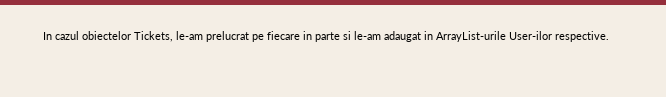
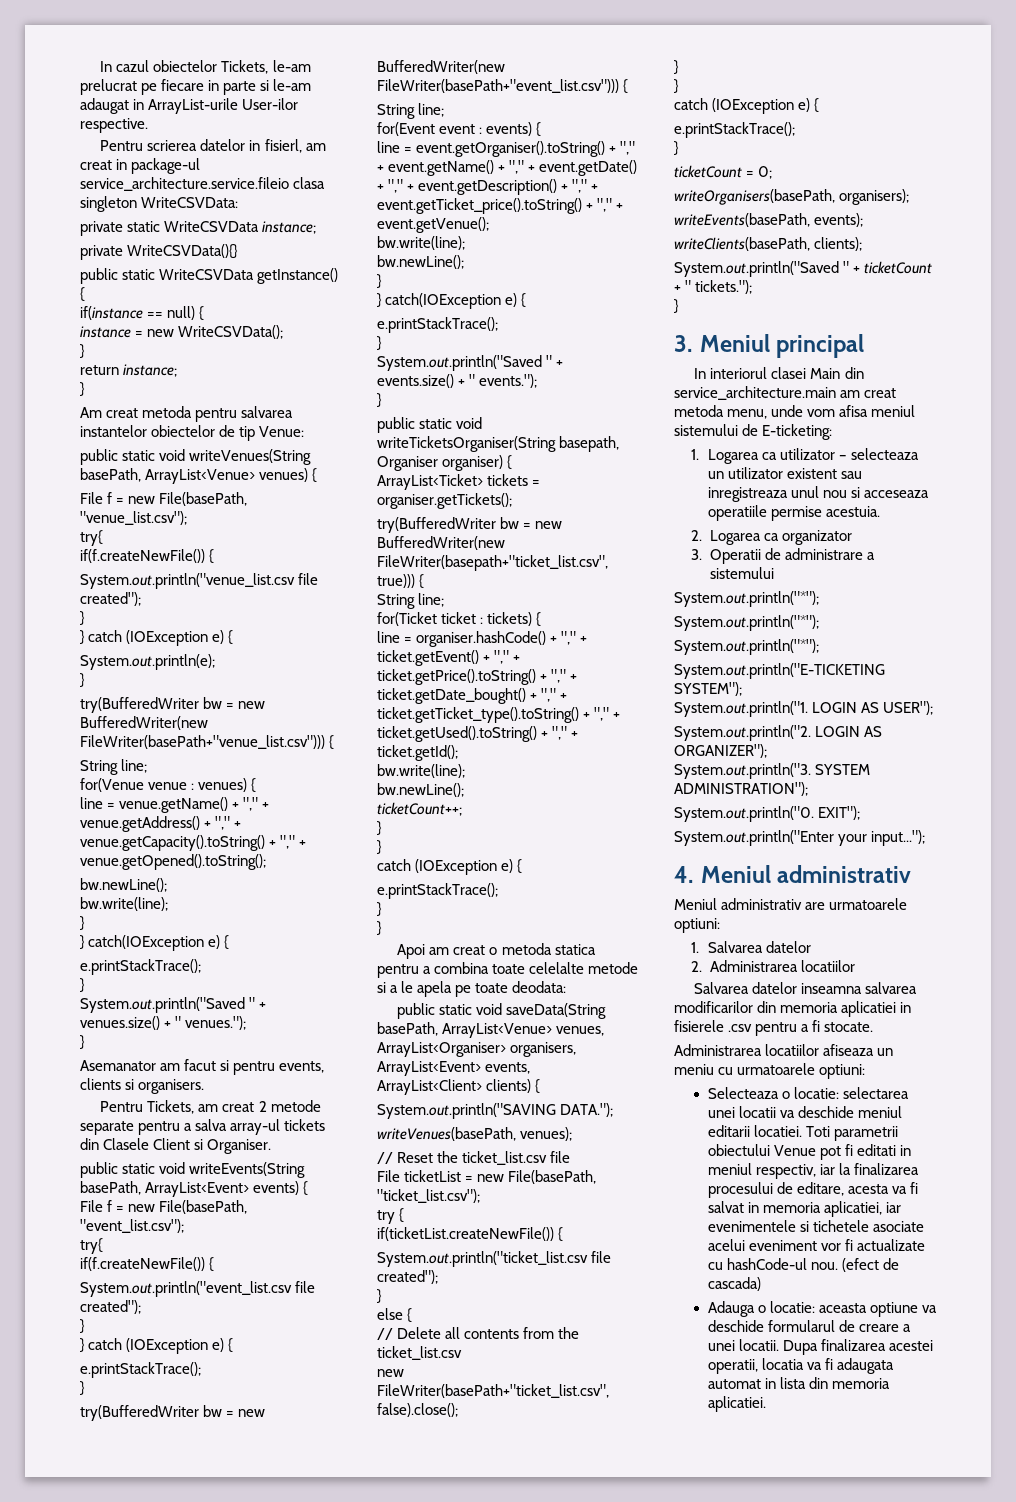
+ Pentru scrierea datelor in fisierl, am creat in package-ul service_architecture.service.fileio clasa singleton WriteCSVData:
+ private static WriteCSVData instance;
+ private WriteCSVData(){}
+ public static WriteCSVData getInstance() {
+ if(instance == null) {
+ instance = new WriteCSVData();
+ }
+ return instance;
+ }
+ Am creat metoda pentru salvarea instantelor obiectelor de tip Venue:
+ public static void writeVenues(String basePath, ArrayList<Venue> venues) {
+ File f = new File(basePath, "venue_list.csv");
+ try{
+ if(f.createNewFile()) {
+ System.out.println("venue_list.csv file created");
+ }
+ } catch (IOException e) {
+ System.out.println(e);
+ }
+ try(BufferedWriter bw = new BufferedWriter(new FileWriter(basePath+"venue_list.csv"))) {
+ String line;
+ for(Venue venue : venues) {
+ line = venue.getName() + "," + venue.getAddress() + "," + venue.getCapacity().toString() + "," + venue.getOpened().toString();
+ bw.newLine();
+ bw.write(line);
+ }
+ } catch(IOException e) {
+ e.printStackTrace();
+ }
+ System.out.println("Saved " + venues.size() + " venues.");
+ }
+ Asemanator am facut si pentru events, clients si organisers.
+ Pentru Tickets, am creat 2 metode separate pentru a salva array-ul tickets din Clasele Client si Organiser.
+ public static void writeEvents(String basePath, ArrayList<Event> events) {
+ File f = new File(basePath, "event_list.csv");
+ try{
+ if(f.createNewFile()) {
+ System.out.println("event_list.csv file created");
+ }
+ } catch (IOException e) {
+ e.printStackTrace();
+ }
+ try(BufferedWriter bw = new BufferedWriter(new FileWriter(basePath+"event_list.csv"))) {
+ String line;
+ for(Event event : events) {
+ line = event.getOrganiser().toString() + "," + event.getName() + "," + event.getDate() + "," + event.getDescription() + "," + event.getTicket_price().toString() + "," + event.getVenue();
+ bw.write(line);
+ bw.newLine();
+ }
+ } catch(IOException e) {
+ e.printStackTrace();
+ }
+ System.out.println("Saved " + events.size() + " events.");
+ }
+ public static void writeTicketsOrganiser(String basepath, Organiser organiser) {
+ ArrayList<Ticket> tickets = organiser.getTickets();
+ try(BufferedWriter bw = new BufferedWriter(new FileWriter(basepath+"ticket_list.csv", true))) {
+ String line;
+ for(Ticket ticket : tickets) {
+ line = organiser.hashCode() + "," + ticket.getEvent() + "," + ticket.getPrice().toString() + "," + ticket.getDate_bought() + "," + ticket.getTicket_type().toString() + "," + ticket.getUsed().toString() + "," + ticket.getId();
+ bw.write(line);
+ bw.newLine();
+ ticketCount++;
+ }
+ }
+ catch (IOException e) {
+ e.printStackTrace();
+ }
+ }
+ Apoi am creat o metoda statica pentru a combina toate celelalte metode si a le apela pe toate deodata:
+ public static void saveData(String basePath, ArrayList<Venue> venues, ArrayList<Organiser> organisers, ArrayList<Event> events, ArrayList<Client> clients) {
+ System.out.println("SAVING DATA.");
+ writeVenues(basePath, venues);
+ // Reset the ticket_list.csv file
+ File ticketList = new File(basePath, "ticket_list.csv");
+ try {
+ if(ticketList.createNewFile()) {
+ System.out.println("ticket_list.csv file created");
+ }
+ else {
+ // Delete all contents from the ticket_list.csv
+ new FileWriter(basePath+"ticket_list.csv", false).close();
+ }
+ }
+ catch (IOException e) {
+ e.printStackTrace();
+ }
+ ticketCount = 0;
+ writeOrganisers(basePath, organisers);
+ writeEvents(basePath, events);
+ writeClients(basePath, clients);
+ System.out.println("Saved " + ticketCount + " tickets.");
+ }
+ 3. Meniul principal
+ In interiorul clasei Main din service_architecture.main am creat metoda menu, unde vom afisa meniul sistemului de E-ticketing:
+ 1. Logarea ca utilizator – selecteaza un utilizator existent sau inregistreaza unul nou si acceseaza operatiile permise acestuia.
+ 2. Logarea ca organizator
+ 3. Operatii de administrare a sistemului
+ System.out.println("*");
+ System.out.println("*");
+ System.out.println("*");
+ System.out.println("E-TICKETING SYSTEM");
+ System.out.println("1. LOGIN AS USER");
+ System.out.println("2. LOGIN AS ORGANIZER");
+ System.out.println("3. SYSTEM ADMINISTRATION");
+ System.out.println("0. EXIT");
+ System.out.println("Enter your input...");
+ 4. Meniul administrativ
+ Meniul administrativ are urmatoarele optiuni:
+ 1. Salvarea datelor
+ 2. Administrarea locatiilor
+ Salvarea datelor inseamna salvarea modificarilor din memoria aplicatiei in fisierele .csv pentru a fi stocate.
+ Administrarea locatiilor afiseaza un meniu cu urmatoarele optiuni:
+ Selecteaza o locatie: selectarea unei locatii va deschide meniul editarii locatiei. Toti parametrii obiectului Venue pot fi editati in meniul respectiv, iar la finalizarea procesului de editare, acesta va fi salvat in memoria aplicatiei, iar evenimentele si tichetele asociate acelui eveniment vor fi actualizate cu hashCode-ul nou. (efect de cascada)
+ Adauga o locatie: aceasta optiune va deschide formularul de creare a unei locatii. Dupa finalizarea acestei operatii, locatia va fi adaugata automat in lista din memoria aplicatiei.

